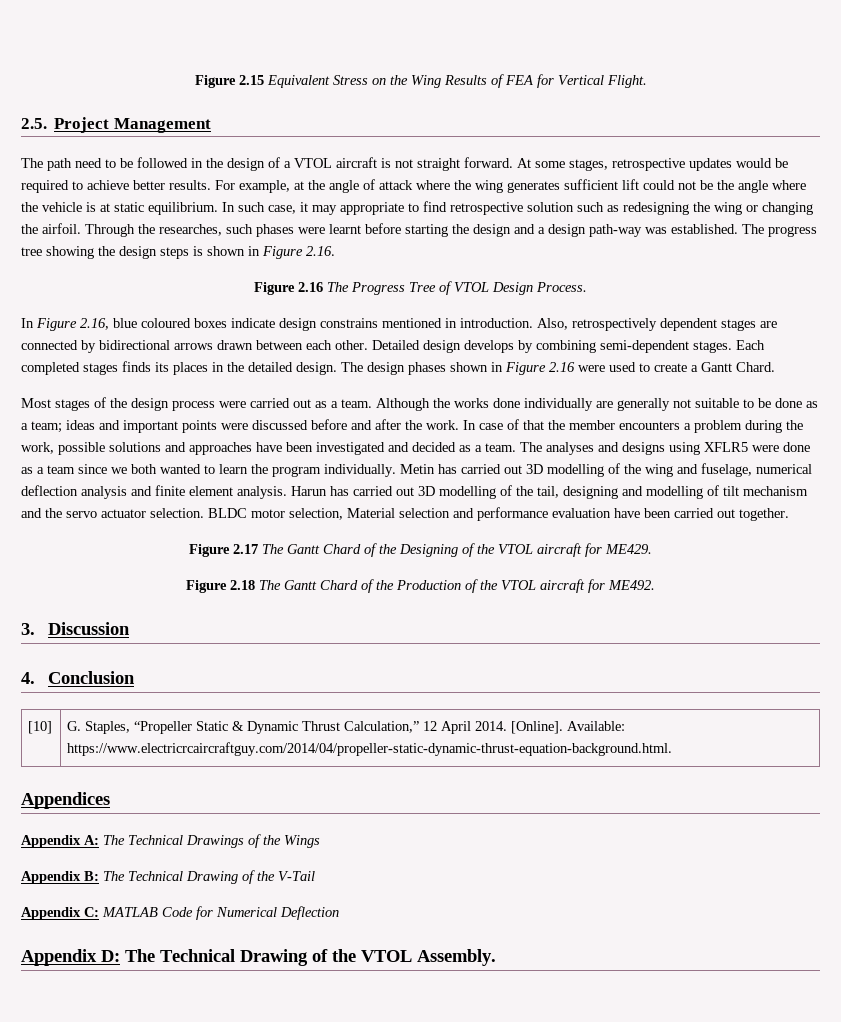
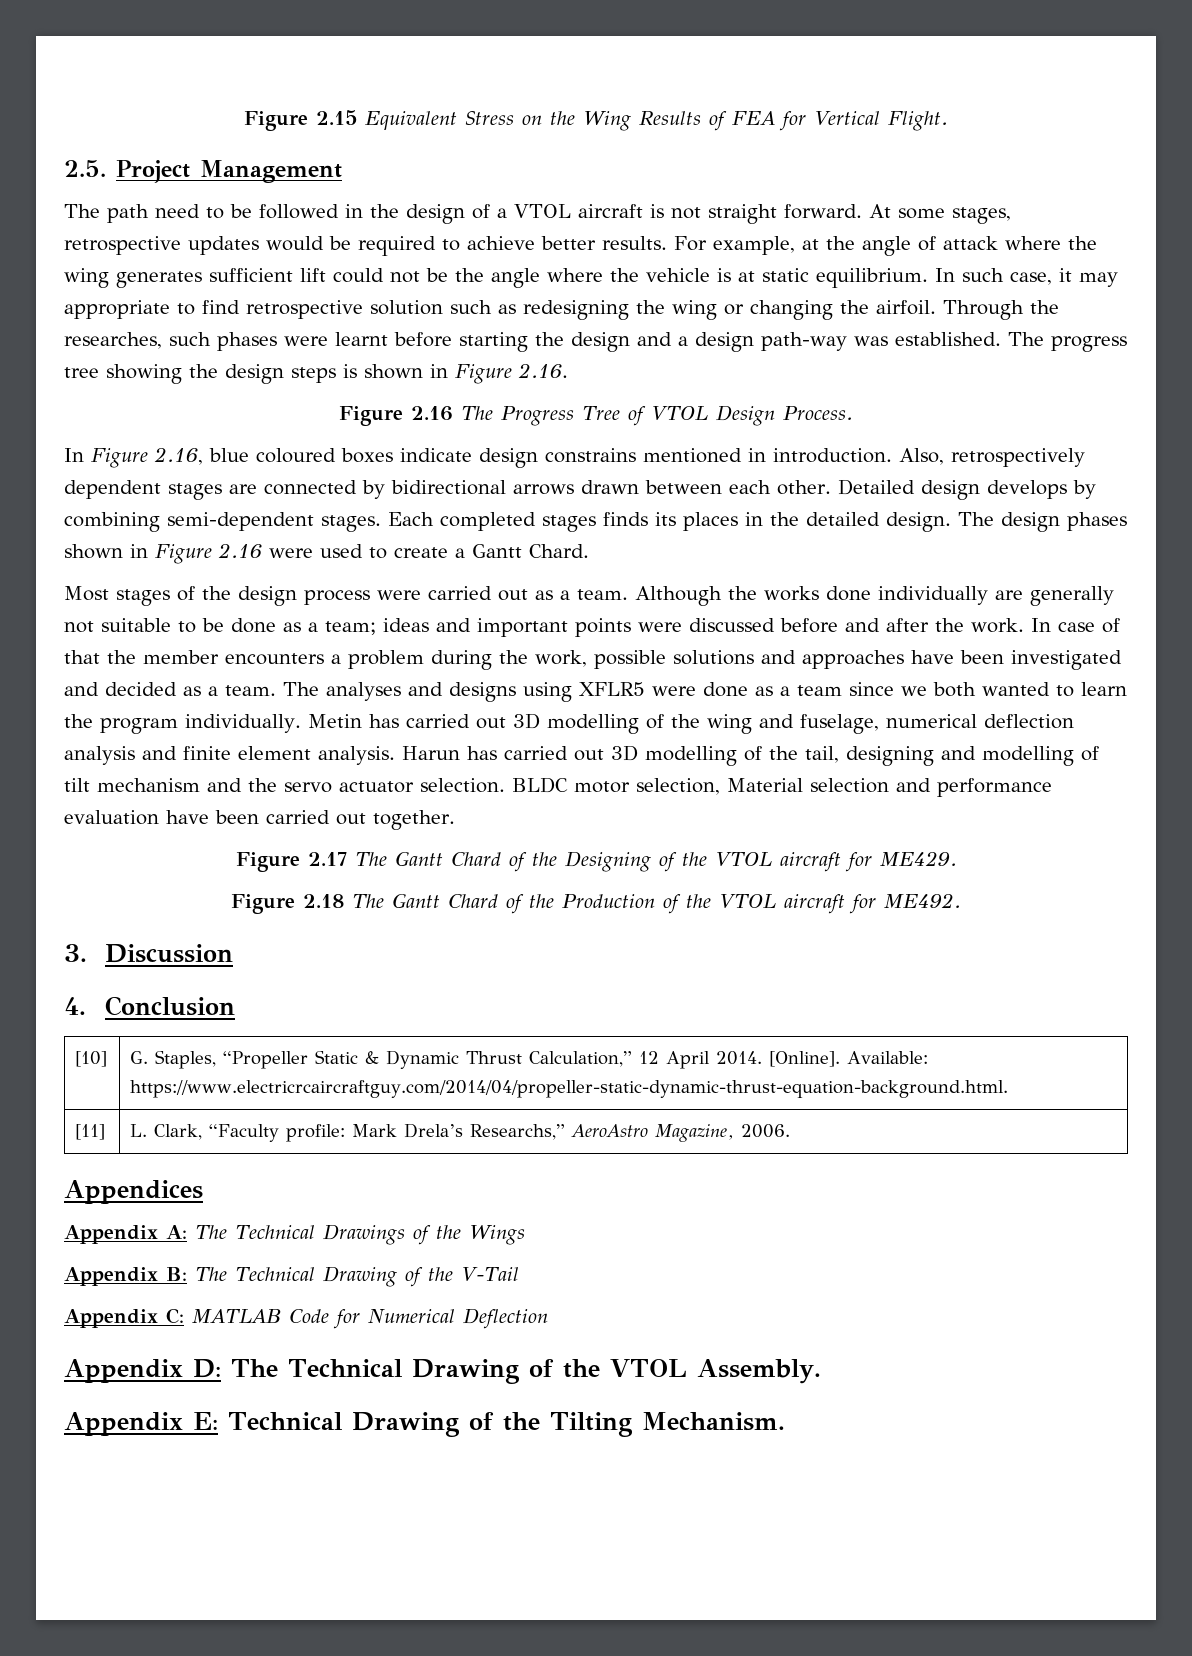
+ [11] | L. Clark, “Faculty profile: Mark Drela’s Researchs,” AeroAstro Magazine, 2006.
+ Appendix E: Technical Drawing of the Tilting Mechanism.

